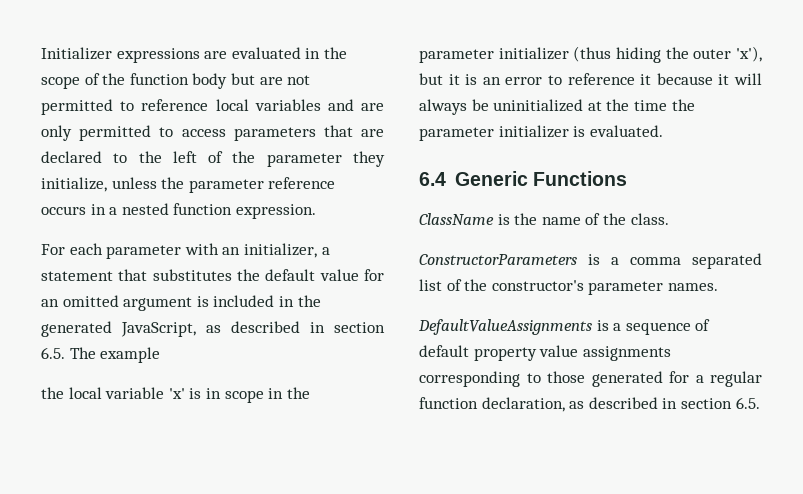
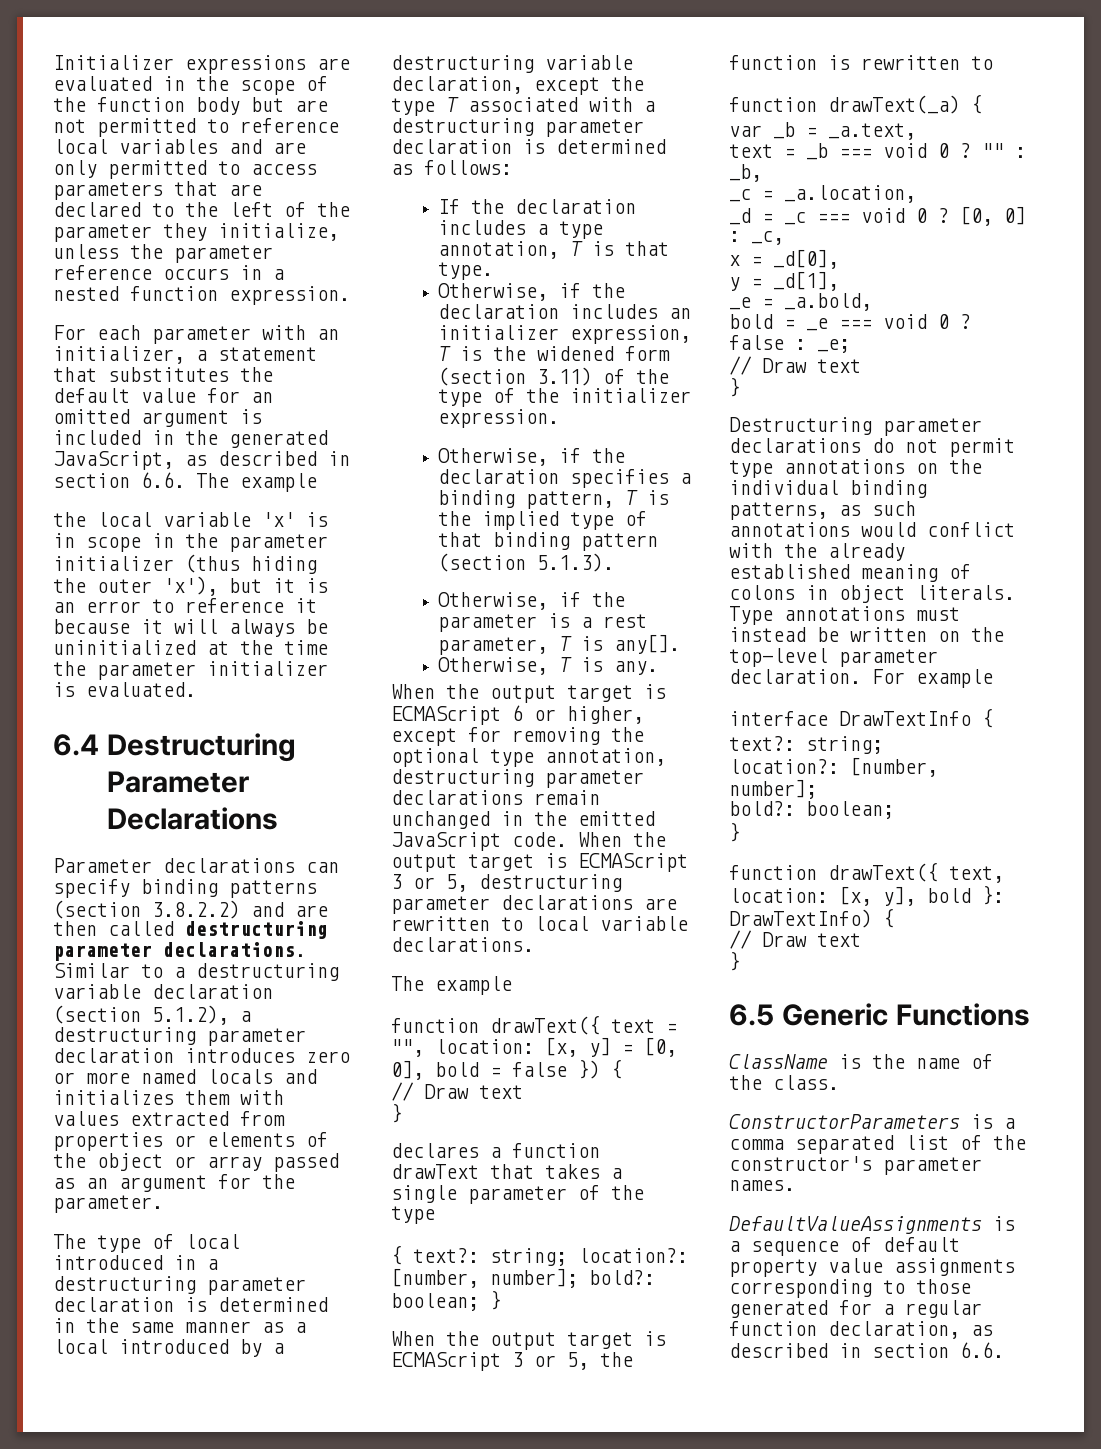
- For each parameter with an initializer, a statement that substitutes the default value for an omitted argument is included in the generated JavaScript, as described in section 6.5. The example
+ For each parameter with an initializer, a statement that substitutes the default value for an omitted argument is included in the generated JavaScript, as described in section 6.6. The example
- 6.4 Generic Functions
+ 6.4 Destructuring Parameter Declarations
+ Parameter declarations can specify binding patterns (section 3.8.2.2) and are then called destructuring parameter declarations. Similar to a destructuring variable declaration (section 5.1.2), a destructuring parameter declaration introduces zero or more named locals and initializes them with values extracted from properties or elements of the object or array passed as an argument for the parameter.
+ The type of local introduced in a destructuring parameter declaration is determined in the same manner as a local introduced by a destructuring variable declaration, except the type T associated with a destructuring parameter declaration is determined as follows:
+ If the declaration includes a type annotation, T is that type.
+ Otherwise, if the declaration includes an initializer expression, T is the widened form (section 3.11) of the type of the initializer expression.
+ Otherwise, if the declaration specifies a binding pattern, T is the implied type of that binding pattern (section 5.1.3).
+ Otherwise, if the parameter is a rest parameter, T is any[].
+ Otherwise, T is any.
+ When the output target is ECMAScript 6 or higher, except for removing the optional type annotation, destructuring parameter declarations remain unchanged in the emitted JavaScript code. When the output target is ECMAScript 3 or 5, destructuring parameter declarations are rewritten to local variable declarations.
+ The example
+ function drawText({ text = "", location: [x, y] = [0, 0], bold = false }) {
+ // Draw text
+ }
+ declares a function drawText that takes a single parameter of the type
+ { text?: string; location?: [number, number]; bold?: boolean; }
+ When the output target is ECMAScript 3 or 5, the function is rewritten to
+ function drawText(_a) {
+ var _b = _a.text,
+ text = _b === void 0 ? "" : _b,
+ _c = _a.location,
+ _d = _c === void 0 ? [0, 0] : _c,
+ x = _d[0],
+ y = _d[1],
+ _e = _a.bold,
+ bold = _e === void 0 ? false : _e;
+ // Draw text
+ }
+ Destructuring parameter declarations do not permit type annotations on the individual binding patterns, as such annotations would conflict with the already established meaning of colons in object literals. Type annotations must instead be written on the top-level parameter declaration. For example
+ interface DrawTextInfo {
+ text?: string;
+ location?: [number, number];
+ bold?: boolean;
+ }
+ function drawText({ text, location: [x, y], bold }: DrawTextInfo) {
+ // Draw text
+ }
+ 6.5 Generic Functions
- DefaultValueAssignments is a sequence of default property value assignments corresponding to those generated for a regular function declaration, as described in section 6.5.
+ DefaultValueAssignments is a sequence of default property value assignments corresponding to those generated for a regular function declaration, as described in section 6.6.

